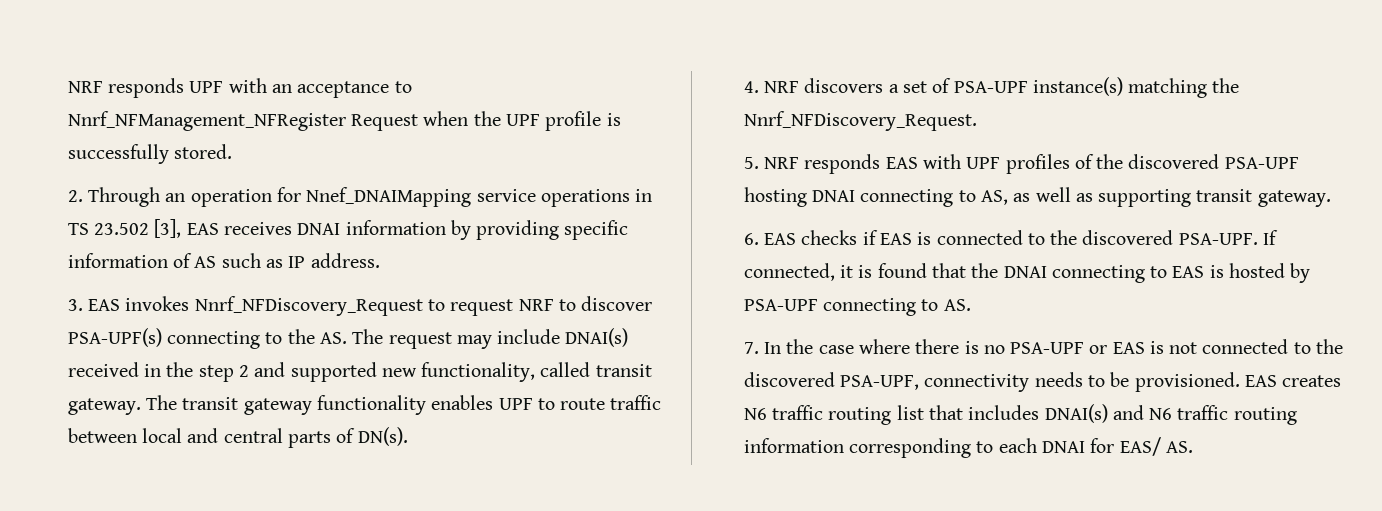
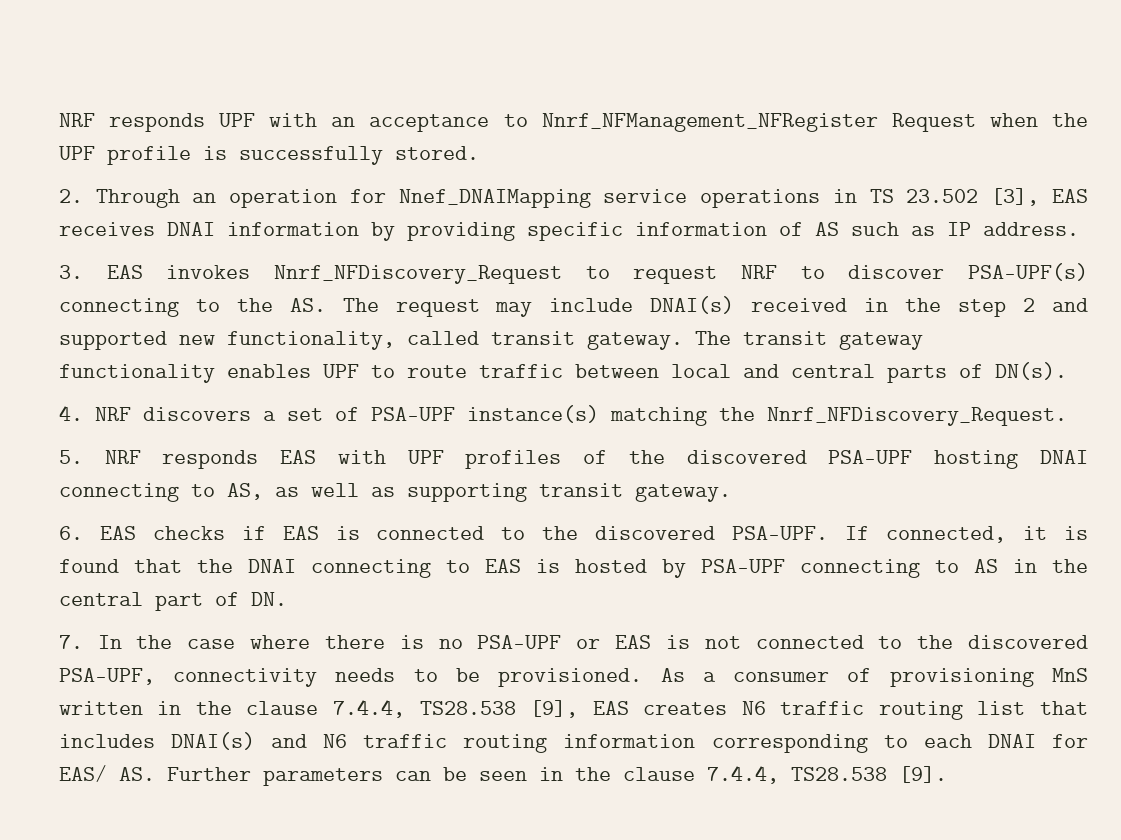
- If connected, it is found that the DNAI connecting to EAS is hosted by PSA-UPF connecting to AS.
+ If connected, it is found that the DNAI connecting to EAS is hosted by PSA-UPF connecting to AS in the central part of DN.
- EAS creates N6 traffic routing list that includes DNAI(s) and N6 traffic routing information corresponding to each DNAI for EAS/ AS.
+ As a consumer of provisioning MnS written in the clause 7.4.4, TS28.538 [9], EAS creates N6 traffic routing list that includes DNAI(s) and N6 traffic routing information corresponding to each DNAI for EAS/ AS. Further parameters can be seen in the clause 7.4.4, TS28.538 [9].

